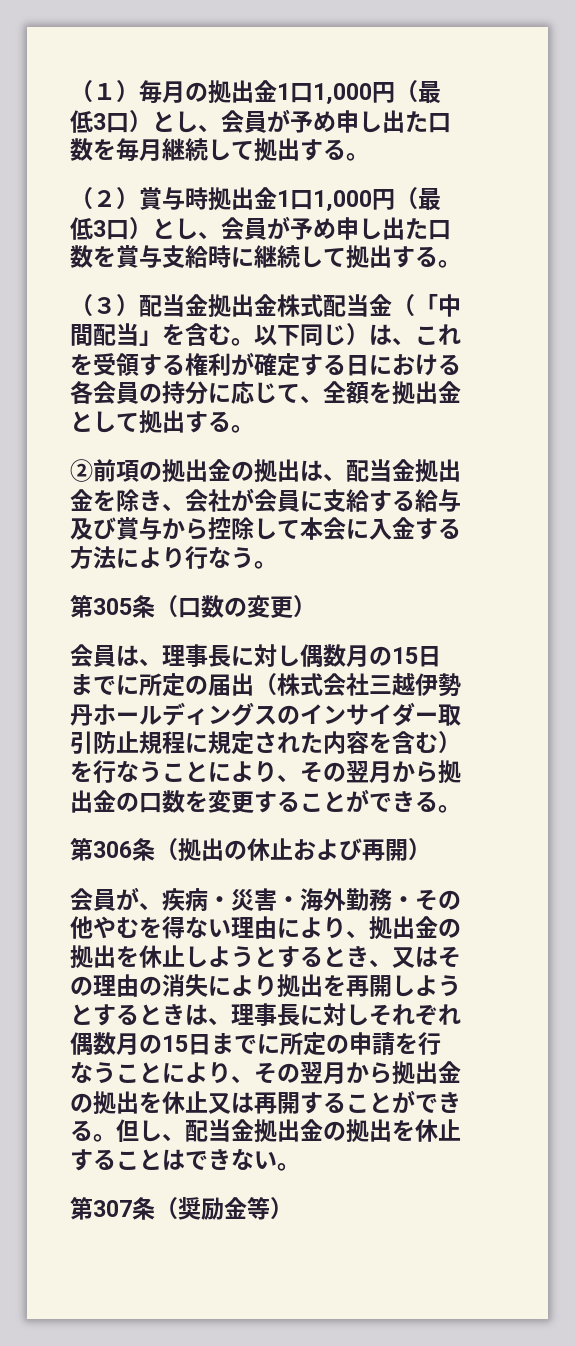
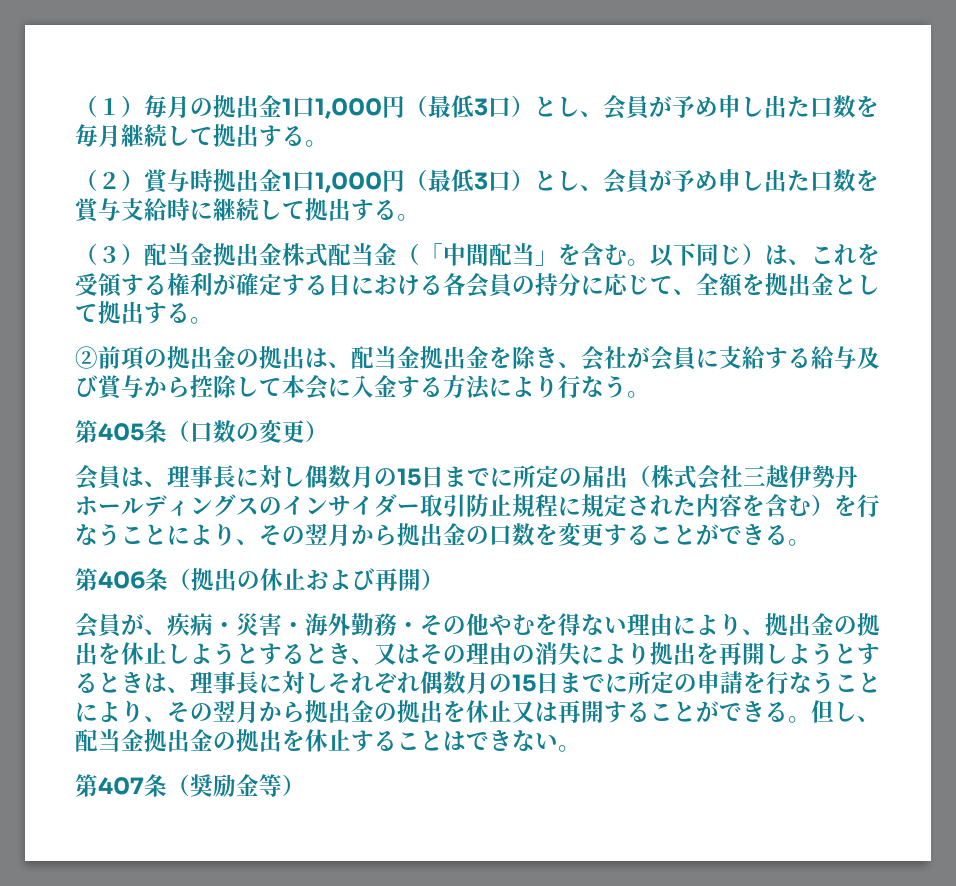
- 第305条（口数の変更）
+ 第405条（口数の変更）
- 第306条（拠出の休止および再開）
+ 第406条（拠出の休止および再開）
- 第307条（奨励金等）
+ 第407条（奨励金等）

